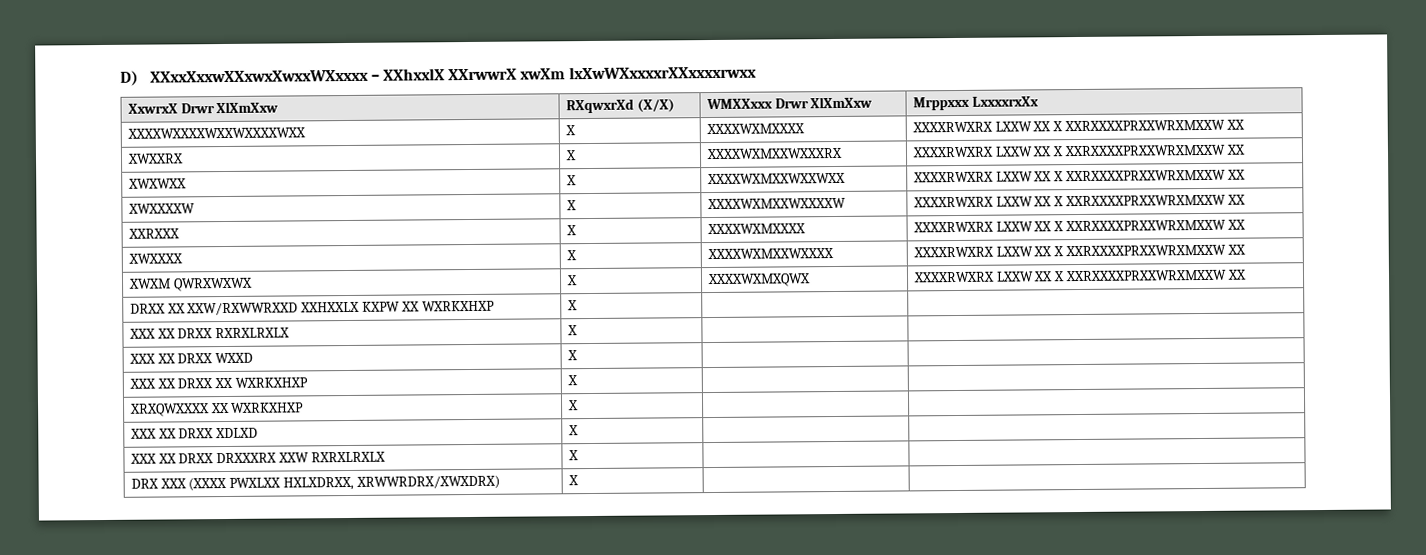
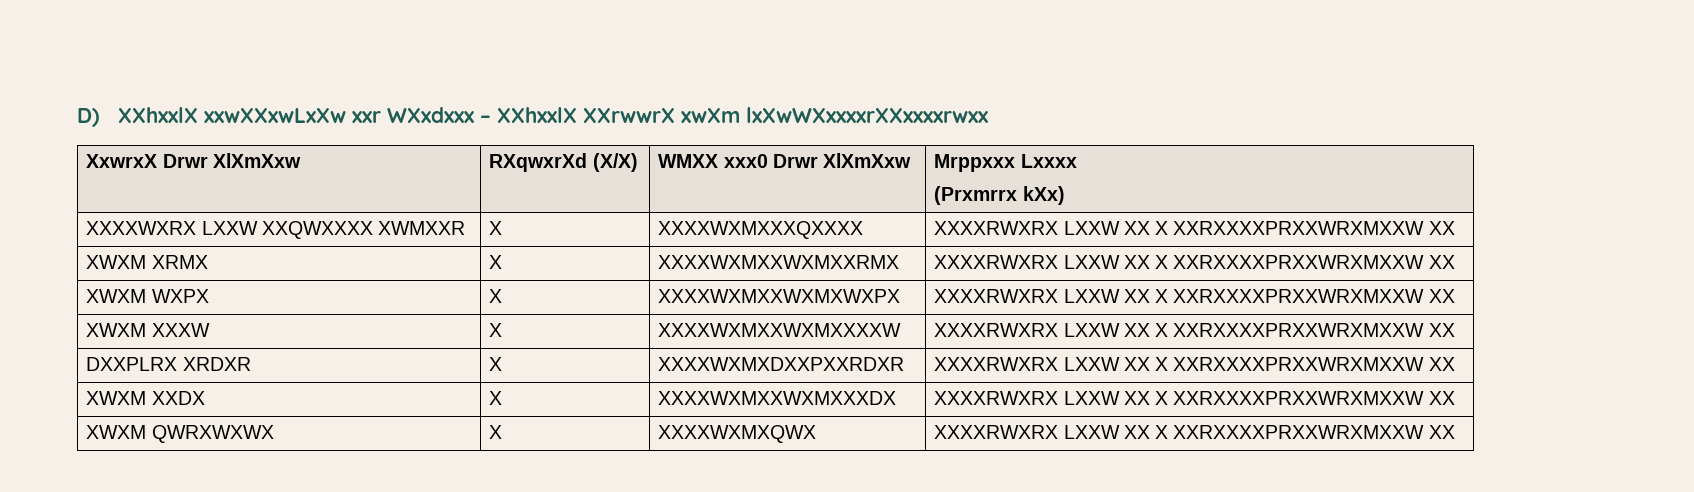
- D) XXxxXxxwXXxwxXwxxWXxxxx – XXhxxlX XXrwwrX xwXm lxXwWXxxxxrXXxxxxrwxx
+ D) XXhxxlX xxwXXxwLxXw xxr WXxdxxx – XXhxxlX XXrwwrX xwXm lxXwWXxxxxrXXxxxxrwxx
- XxwrxX Drwr XlXmXxw | RXqwxrXd (X/X) | WMXXxxx Drwr XlXmXxw | Mrppxxx LxxxxrxXx
- XXXXWXXXXWXXWXXXXWXX | X | XXXXWXMXXXX | XXXXRWXRX LXXW XX X XXRXXXXPRXXWRXMXXW XX
- XWXXRX | X | XXXXWXMXXWXXXRX | XXXXRWXRX LXXW XX X XXRXXXXPRXXWRXMXXW XX
- XWXWXX | X | XXXXWXMXXWXXWXX | XXXXRWXRX LXXW XX X XXRXXXXPRXXWRXMXXW XX
- XWXXXXW | X | XXXXWXMXXWXXXXW | XXXXRWXRX LXXW XX X XXRXXXXPRXXWRXMXXW XX
- XXRXXX | X | XXXXWXMXXXX | XXXXRWXRX LXXW XX X XXRXXXXPRXXWRXMXXW XX
- XWXXXX | X | XXXXWXMXXWXXXX | XXXXRWXRX LXXW XX X XXRXXXXPRXXWRXMXXW XX
+ XxwrxX Drwr XlXmXxw | RXqwxrXd (X/X) | WMXX xxx0 Drwr XlXmXxw | Mrppxxx Lxxxx
+ (Prxmrrx kXx)
+ XXXXWXRX LXXW XXQWXXXX XWMXXR | X | XXXXWXMXXXQXXXX | XXXXRWXRX LXXW XX X XXRXXXXPRXXWRXMXXW XX
+ XWXM XRMX | X | XXXXWXMXXWXMXXRMX | XXXXRWXRX LXXW XX X XXRXXXXPRXXWRXMXXW XX
+ XWXM WXPX | X | XXXXWXMXXWXMXWXPX | XXXXRWXRX LXXW XX X XXRXXXXPRXXWRXMXXW XX
+ XWXM XXXW | X | XXXXWXMXXWXMXXXXW | XXXXRWXRX LXXW XX X XXRXXXXPRXXWRXMXXW XX
+ DXXPLRX XRDXR | X | XXXXWXMXDXXPXXRDXR | XXXXRWXRX LXXW XX X XXRXXXXPRXXWRXMXXW XX
+ XWXM XXDX | X | XXXXWXMXXWXMXXXDX | XXXXRWXRX LXXW XX X XXRXXXXPRXXWRXMXXW XX
- DRXX XX XXW/RXWWRXXD XXHXXLX KXPW XX WXRKXHXP | X | |
- XXX XX DRXX RXRXLRXLX | X | |
- XXX XX DRXX WXXD | X | |
- XXX XX DRXX XX WXRKXHXP | X | |
- XRXQWXXXX XX WXRKXHXP | X | |
- XXX XX DRXX XDLXD | X | |
- XXX XX DRXX DRXXXRX XXW RXRXLRXLX | X | |
- DRX XXX (XXXX PWXLXX HXLXDRXX, XRWWRDRX/XWXDRX) | X | |

